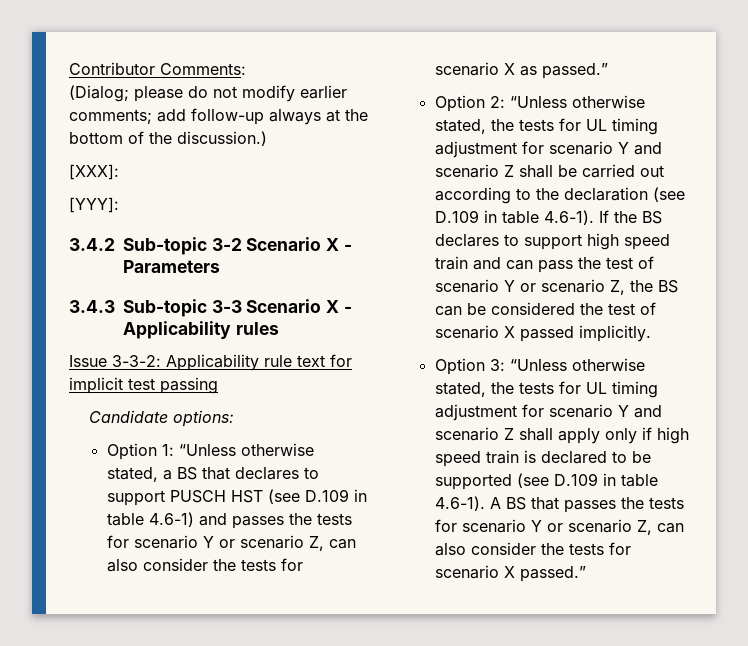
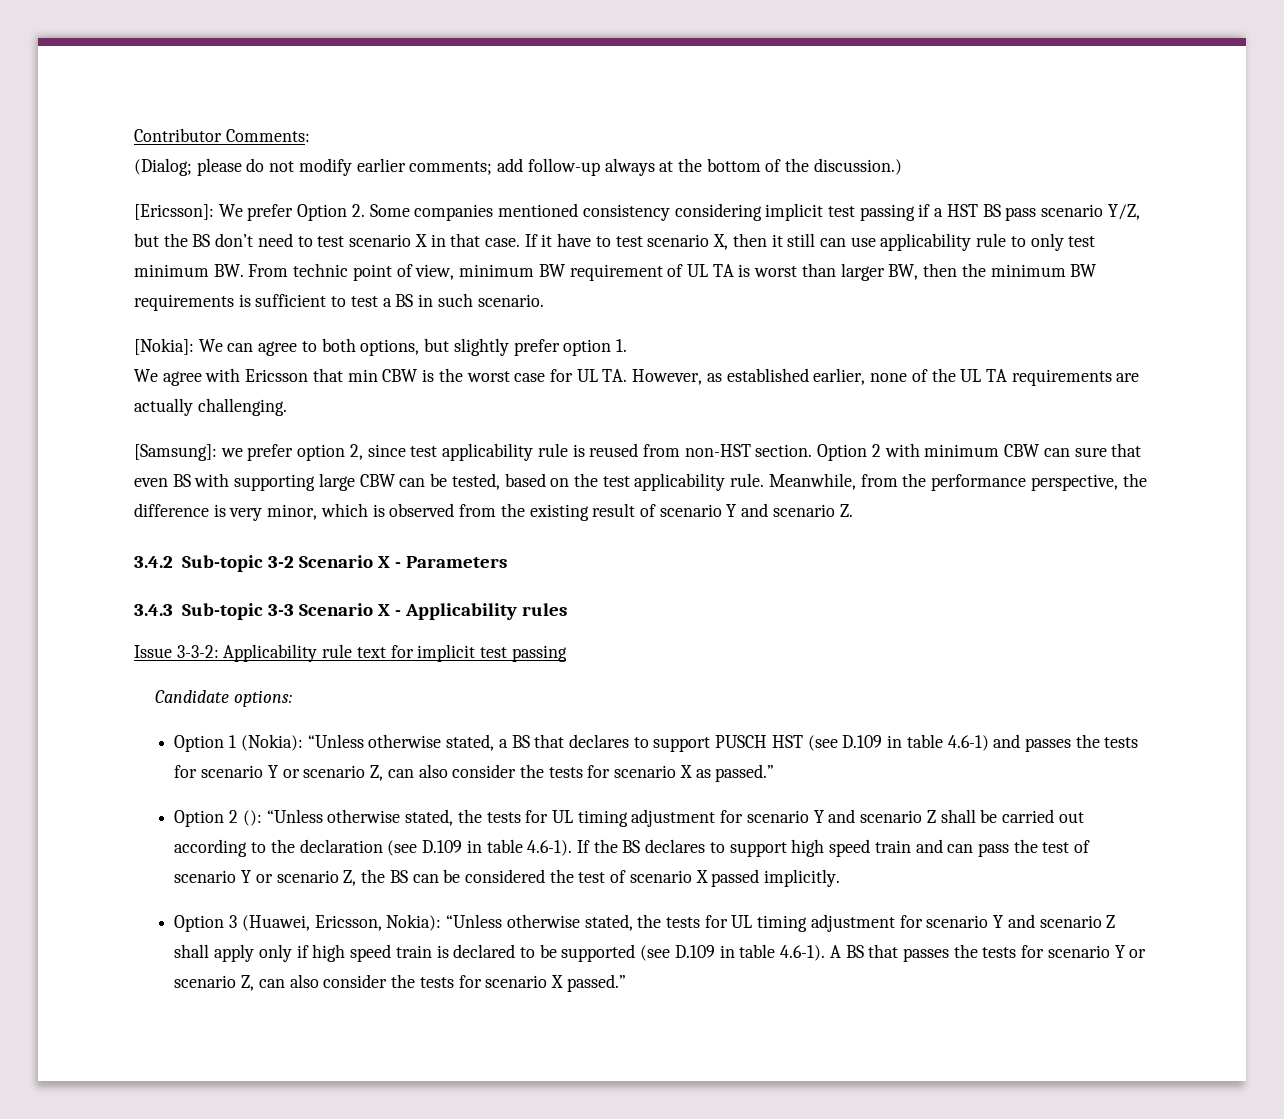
- [XXX]:
- [YYY]:
+ [Ericsson]: We prefer Option 2. Some companies mentioned consistency considering implicit test passing if a HST BS pass scenario Y/Z, but the BS don’t need to test scenario X in that case. If it have to test scenario X, then it still can use applicability rule to only test minimum BW. From technic point of view, minimum BW requirement of UL TA is worst than larger BW, then the minimum BW requirements is sufficient to test a BS in such scenario.
+ [Nokia]: We can agree to both options, but slightly prefer option 1.
+ We agree with Ericsson that min CBW is the worst case for UL TA. However, as established earlier, none of the UL TA requirements are actually challenging.
+ [Samsung]: we prefer option 2, since test applicability rule is reused from non-HST section. Option 2 with minimum CBW can sure that even BS with supporting large CBW can be tested, based on the test applicability rule. Meanwhile, from the performance perspective, the difference is very minor, which is observed from the existing result of scenario Y and scenario Z.
- Option 1: “Unless otherwise stated, a BS that declares to support PUSCH HST (see D.109 in table 4.6-1) and passes the tests for scenario Y or scenario Z, can also consider the tests for scenario X as passed.”
+ Option 1 (Nokia): “Unless otherwise stated, a BS that declares to support PUSCH HST (see D.109 in table 4.6-1) and passes the tests for scenario Y or scenario Z, can also consider the tests for scenario X as passed.”
- Option 2:
+ Option 2 ():
- Option 3: “Unless otherwise stated, the tests for UL timing adjustment for scenario Y and scenario Z shall apply only if high speed train is declared to be supported (see D.109 in table 4.6-1). A BS that passes the tests for scenario Y or scenario Z, can also consider the tests for scenario X passed.”
+ Option 3 (Huawei, Ericsson, Nokia): “Unless otherwise stated, the tests for UL timing adjustment for scenario Y and scenario Z shall apply only if high speed train is declared to be supported (see D.109 in table 4.6-1). A BS that passes the tests for scenario Y or scenario Z, can also consider the tests for scenario X passed.”

